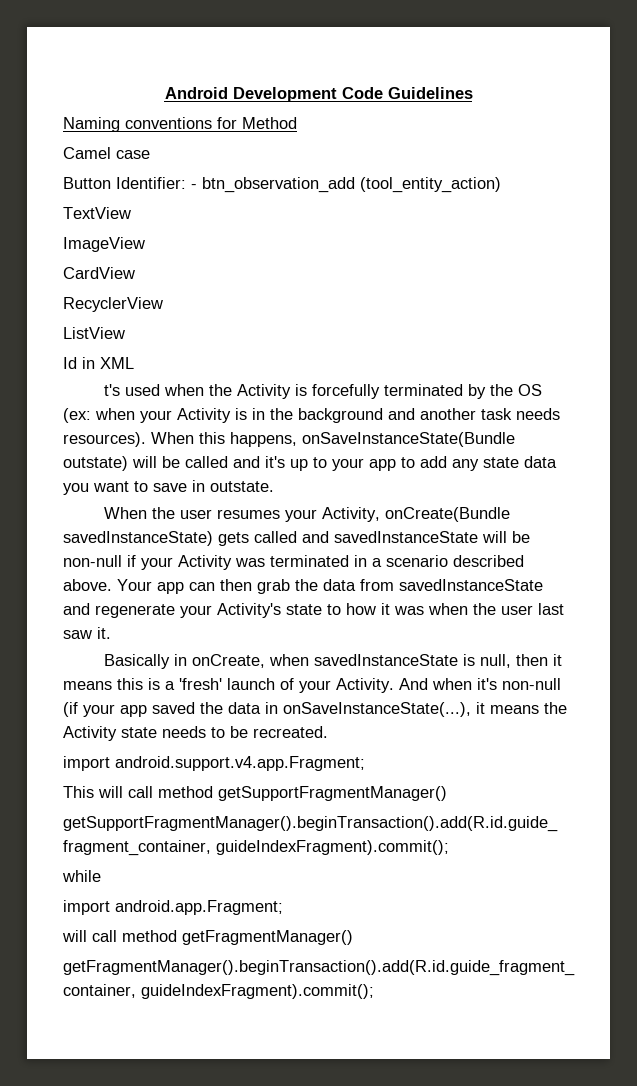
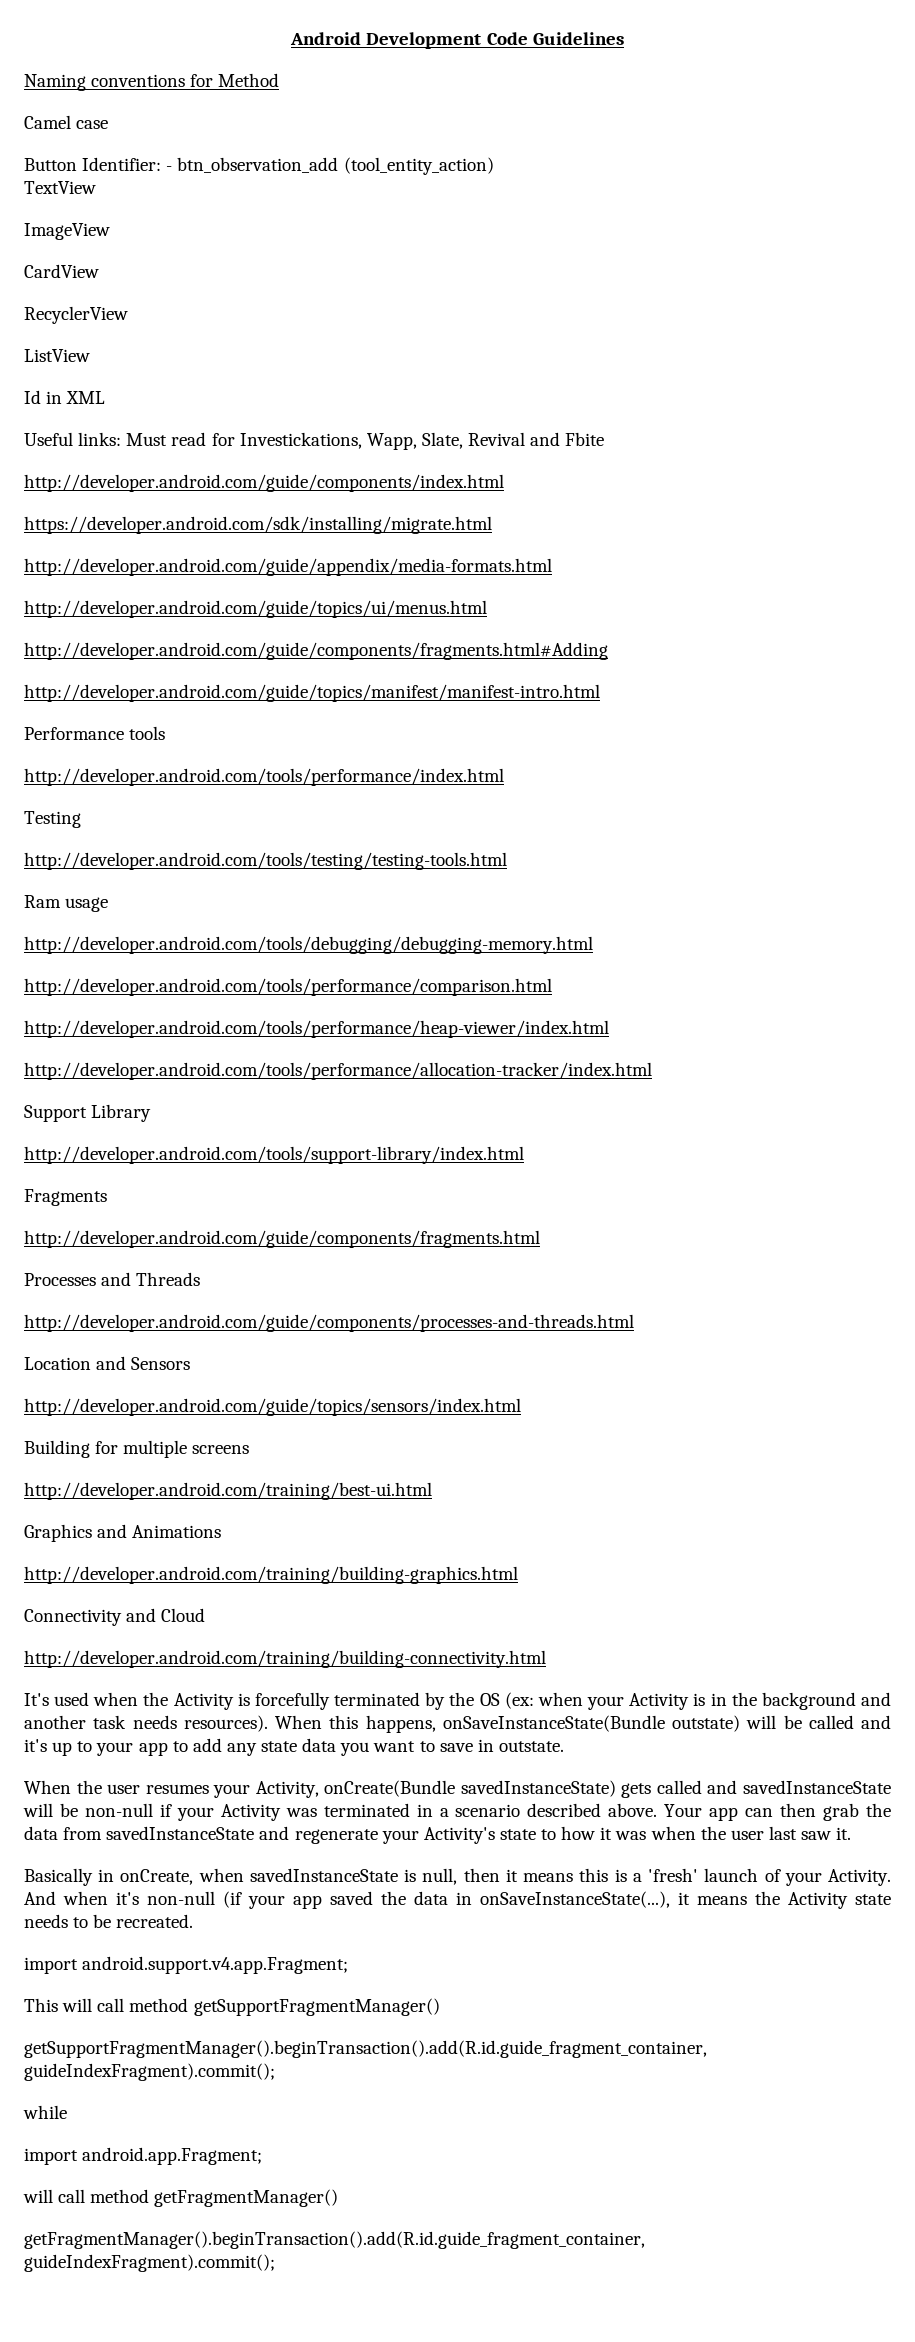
- t's used when the Activity is forcefully terminated by the OS (ex: when your Activity is in the background and another task needs resources).
+ Useful links: Must read for Investickations, Wapp, Slate, Revival and Fbite
+ http://developer.android.com/guide/components/index.html
+ https://developer.android.com/sdk/installing/migrate.html
+ http://developer.android.com/guide/appendix/media-formats.html
+ http://developer.android.com/guide/topics/ui/menus.html
+ http://developer.android.com/guide/components/fragments.html#Adding
+ http://developer.android.com/guide/topics/manifest/manifest-intro.html
+ Performance tools
+ http://developer.android.com/tools/performance/index.html
+ Testing
+ http://developer.android.com/tools/testing/testing-tools.html
+ Ram usage
+ http://developer.android.com/tools/debugging/debugging-memory.html
+ http://developer.android.com/tools/performance/comparison.html
+ http://developer.android.com/tools/performance/heap-viewer/index.html
+ http://developer.android.com/tools/performance/allocation-tracker/index.html
+ Support Library
+ http://developer.android.com/tools/support-library/index.html
+ Fragments
+ http://developer.android.com/guide/components/fragments.html
+ Processes and Threads
+ http://developer.android.com/guide/components/processes-and-threads.html
+ Location and Sensors
+ http://developer.android.com/guide/topics/sensors/index.html
+ Building for multiple screens
+ http://developer.android.com/training/best-ui.html
+ Graphics and Animations
+ http://developer.android.com/training/building-graphics.html
+ Connectivity and Cloud
+ http://developer.android.com/training/building-connectivity.html
+ It's used when the Activity is forcefully terminated by the OS (ex: when your Activity is in the background and another task needs resources).

